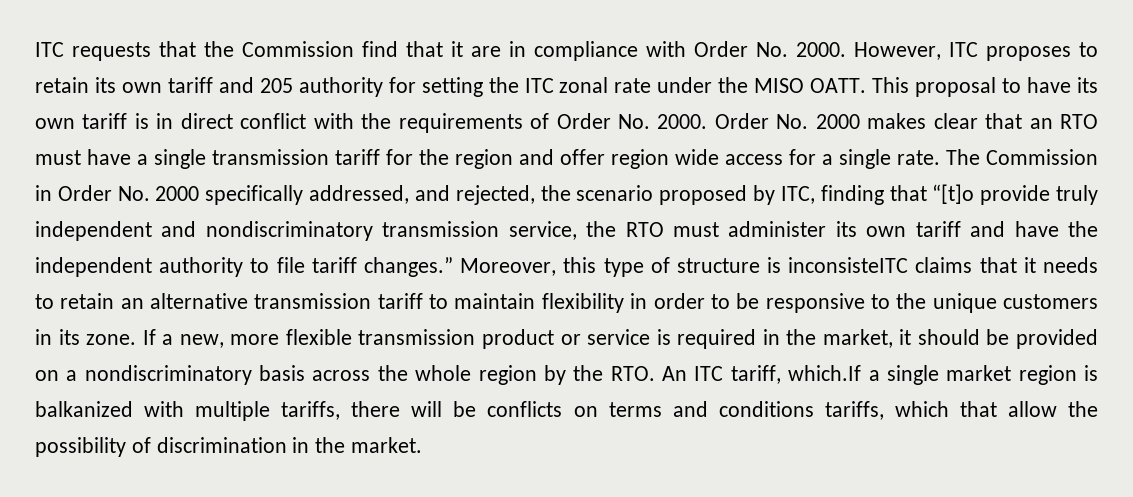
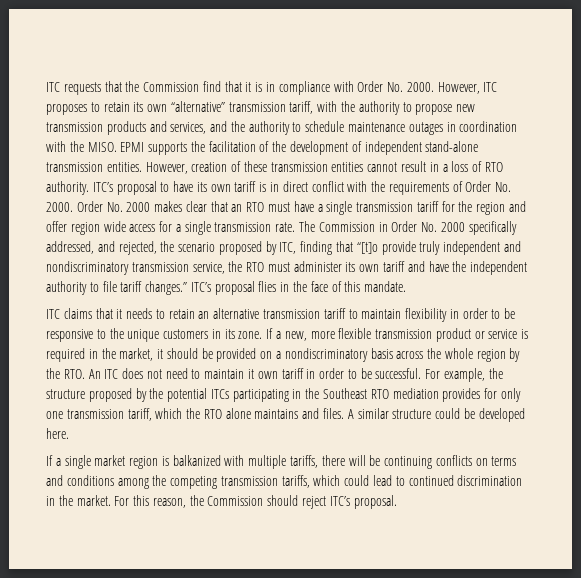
- ITC requests that the Commission find that it are in compliance with Order No. 2000.
+ ITC requests that the Commission find that it is in compliance with Order No. 2000.
- However, ITC proposes to retain its own tariff and 205 authority for setting the ITC zonal rate under the MISO OATT. This proposal to have its own tariff is in direct conflict with the requirements of Order No. 2000.
+ However, ITC proposes to retain its own “alternative” transmission tariff, with the authority to propose new transmission products and services, and the authority to schedule maintenance outages in coordination with the MISO. EPMI supports the facilitation of the development of independent stand-alone transmission entities. However, creation of these transmission entities cannot result in a loss of RTO authority. ITC’s proposal to have its own tariff is in direct conflict with the requirements of Order No. 2000.
- Order No. 2000 makes clear that an RTO must have a single transmission tariff for the region and offer region wide access for a single rate.
+ Order No. 2000 makes clear that an RTO must have a single transmission tariff for the region and offer region wide access for a single transmission rate.
- Moreover, this type of structure is inconsisteITC claims that it needs to retain an alternative transmission tariff to maintain flexibility in order to be responsive to the unique customers in its zone.
+ ITC’s proposal flies in the face of this mandate.
+ ITC claims that it needs to retain an alternative transmission tariff to maintain flexibility in order to be responsive to the unique customers in its zone.
- If a new, more flexible transmission product or service is required in the market, it should be provided on a nondiscriminatory basis across the whole region by the RTO. An ITC tariff, which.If a single market region is balkanized with multiple tariffs, there will be conflicts on terms and conditions tariffs, which that allow the possibility of discrimination in the market.
+ If a new, more flexible transmission product or service is required in the market, it should be provided on a nondiscriminatory basis across the whole region by the RTO. An ITC does not need to maintain it own tariff in order to be successful. For example, the structure proposed by the potential ITCs participating in the Southeast RTO mediation provides for only one transmission tariff, which the RTO alone maintains and files. A similar structure could be developed here.
+ If a single market region is balkanized with multiple tariffs, there will be continuing conflicts on terms and conditions among the competing transmission tariffs, which could lead to continued discrimination in the market. For this reason, the Commission should reject ITC’s proposal.

